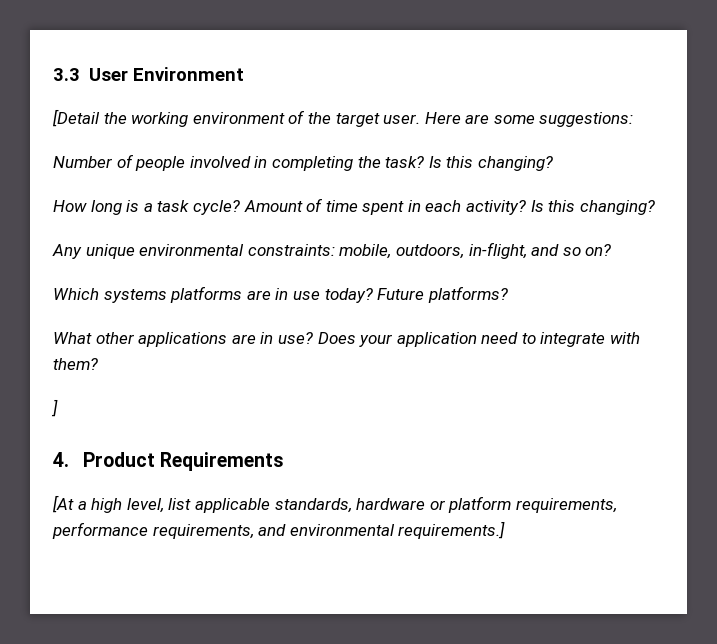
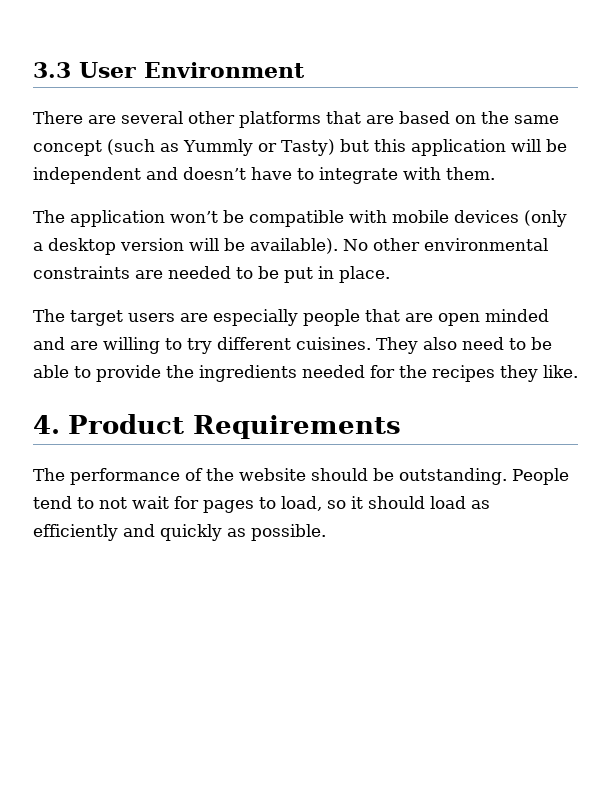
- [Detail the working environment of the target user. Here are some suggestions:
- Number of people involved in completing the task? Is this changing?
- How long is a task cycle? Amount of time spent in each activity? Is this changing?
- Any unique environmental constraints: mobile, outdoors, in-flight, and so on?
- Which systems platforms are in use today? Future platforms?
- What other applications are in use? Does your application need to integrate with them?
- ]
+ There are several other platforms that are based on the same concept (such as Yummly or Tasty) but this application will be independent and doesn’t have to integrate with them.
+ The application won’t be compatible with mobile devices (only a desktop version will be available). No other environmental constraints are needed to be put in place.
+ The target users are especially people that are open minded and are willing to try different cuisines. They also need to be able to provide the ingredients needed for the recipes they like.
  4. Product Requirements
- [At a high level, list applicable standards, hardware or platform requirements, performance requirements, and environmental requirements.]
+ The performance of the website should be outstanding. People tend to not wait for pages to load, so it should load as efficiently and quickly as possible.

